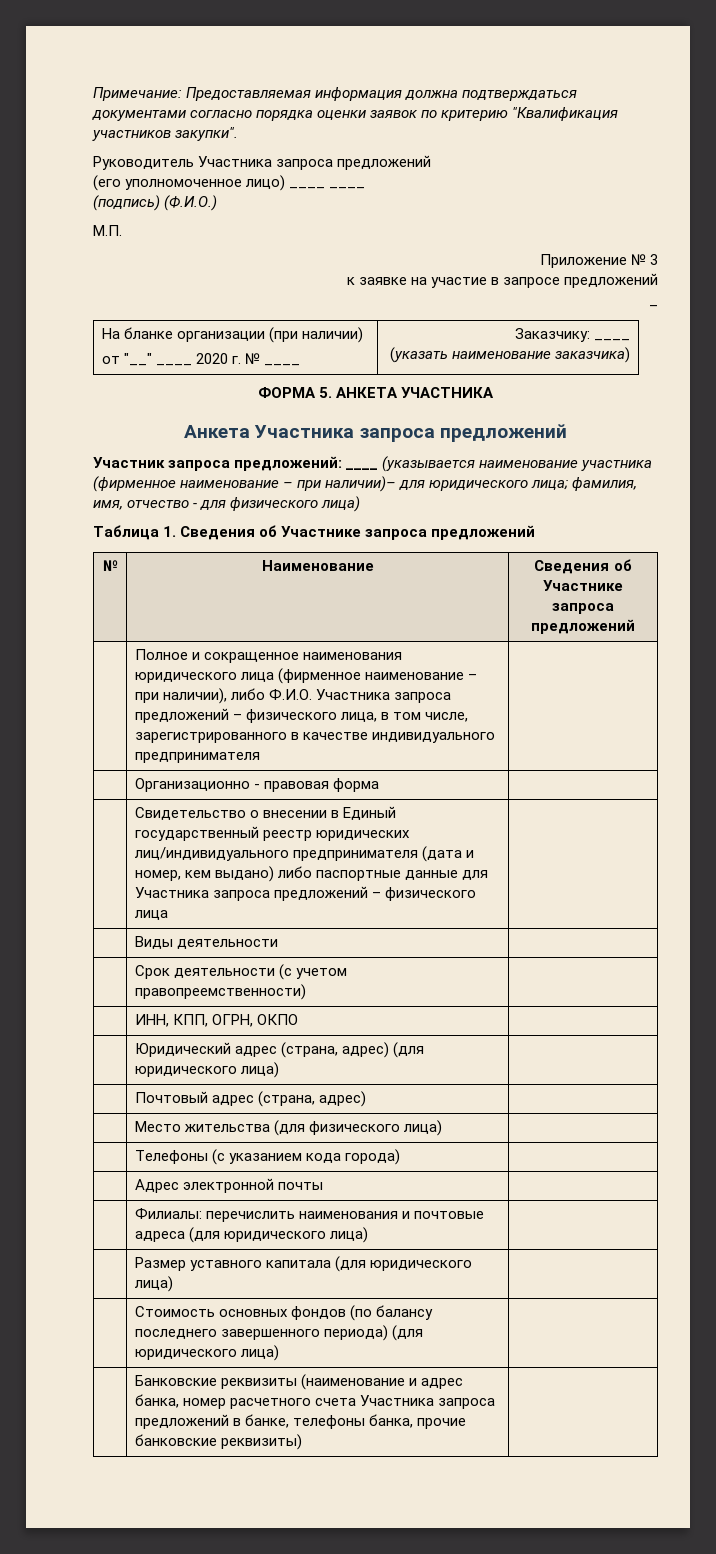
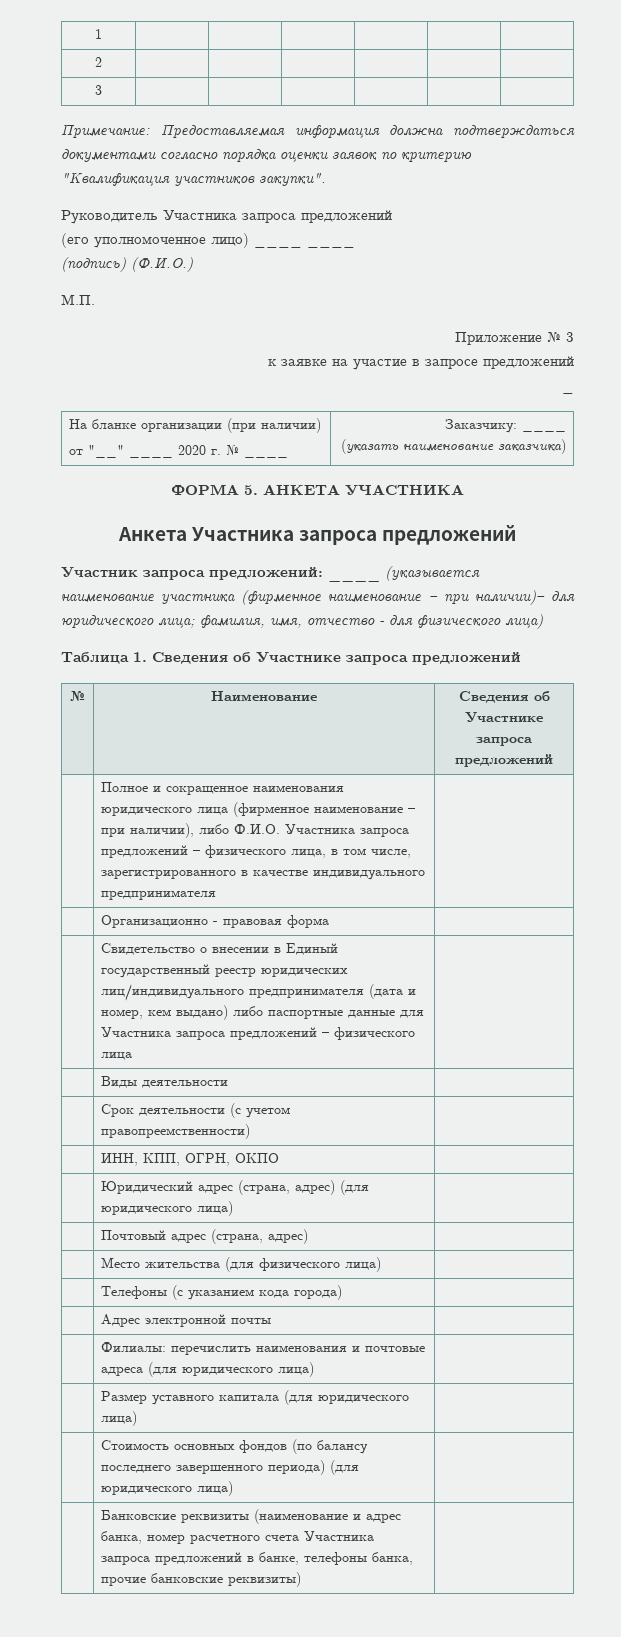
+ 1 | | | | | |
+ 2 | | | | | |
+ 3 | | | | | |

